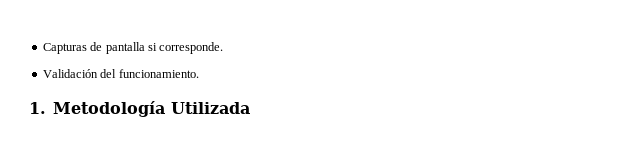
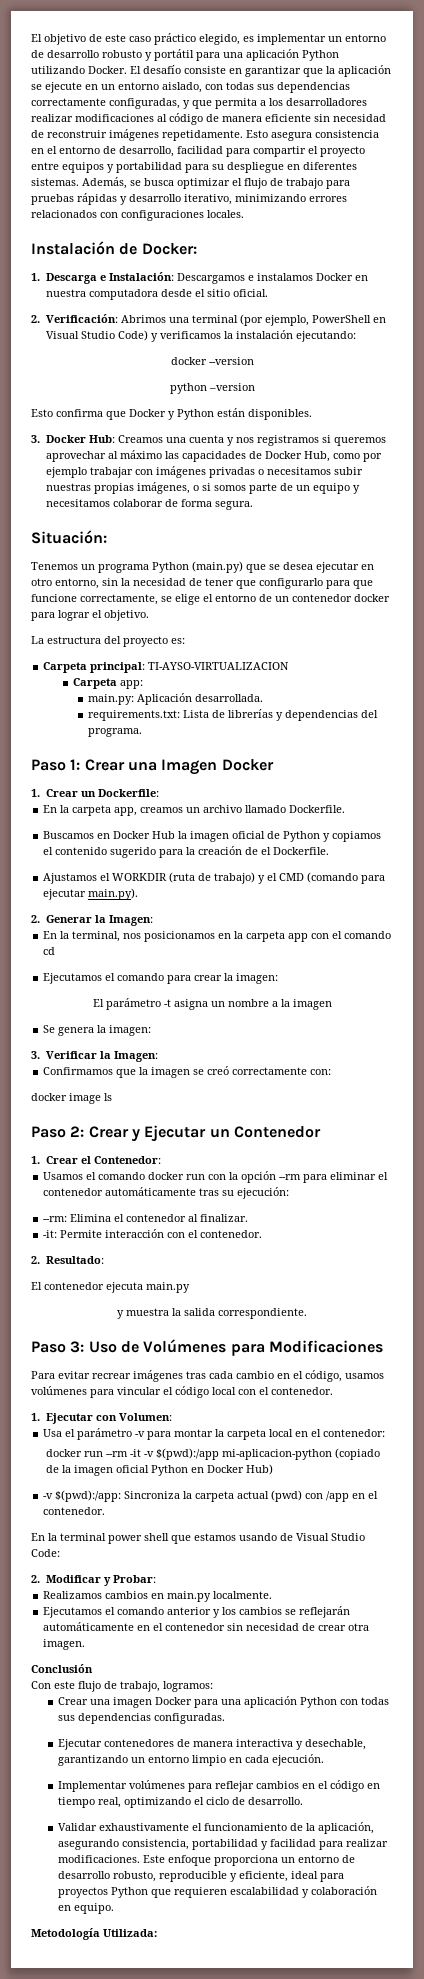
- Capturas de pantalla si corresponde.
- Validación del funcionamiento.
- 1. Metodología Utilizada
+ El objetivo de este caso práctico elegido, es implementar un entorno de desarrollo robusto y portátil para una aplicación Python utilizando Docker. El desafío consiste en garantizar que la aplicación se ejecute en un entorno aislado, con todas sus dependencias correctamente configuradas, y que permita a los desarrolladores realizar modificaciones al código de manera eficiente sin necesidad de reconstruir imágenes repetidamente. Esto asegura consistencia en el entorno de desarrollo, facilidad para compartir el proyecto entre equipos y portabilidad para su despliegue en diferentes sistemas. Además, se busca optimizar el flujo de trabajo para pruebas rápidas y desarrollo iterativo, minimizando errores relacionados con configuraciones locales.
+ Instalación de Docker:
+ 1. Descarga e Instalación: Descargamos e instalamos Docker en nuestra computadora desde el sitio oficial.
+ 2. Verificación: Abrimos una terminal (por ejemplo, PowerShell en Visual Studio Code) y verificamos la instalación ejecutando:
+ docker --version
+ python –version
+ Esto confirma que Docker y Python están disponibles.
+ 3. Docker Hub: Creamos una cuenta y nos registramos si queremos aprovechar al máximo las capacidades de Docker Hub, como por ejemplo trabajar con imágenes privadas o necesitamos subir nuestras propias imágenes, o si somos parte de un equipo y necesitamos colaborar de forma segura.
+ Situación:
+ Tenemos un programa Python (main.py) que se desea ejecutar en otro entorno, sin la necesidad de tener que configurarlo para que funcione correctamente, se elige el entorno de un contenedor docker para lograr el objetivo.
+ La estructura del proyecto es:
+ Carpeta principal: TI-AYSO-VIRTUALIZACION
+ Carpeta app:
+ main.py: Aplicación desarrollada.
+ requirements.txt: Lista de librerías y dependencias del programa.
+ Paso 1: Crear una Imagen Docker
+ 1. Crear un Dockerfile:
+ En la carpeta app, creamos un archivo llamado Dockerfile.
+ Buscamos en Docker Hub la imagen oficial de Python y copiamos el contenido sugerido para la creación de el Dockerfile.
+ Ajustamos el WORKDIR (ruta de trabajo) y el CMD (comando para ejecutar main.py).
+ 2. Generar la Imagen:
+ En la terminal, nos posicionamos en la carpeta app con el comando cd
+ Ejecutamos el comando para crear la imagen:
+ El parámetro -t asigna un nombre a la imagen
+ Se genera la imagen:
+ 3. Verificar la Imagen:
+ Confirmamos que la imagen se creó correctamente con:
+ docker image ls
+ Paso 2: Crear y Ejecutar un Contenedor
+ 1. Crear el Contenedor:
+ Usamos el comando docker run con la opción --rm para eliminar el contenedor automáticamente tras su ejecución:
+ --rm: Elimina el contenedor al finalizar.
+ -it: Permite interacción con el contenedor.
+ 2. Resultado:
+ El contenedor ejecuta main.py
+ y muestra la salida correspondiente.
+ Paso 3: Uso de Volúmenes para Modificaciones
+ Para evitar recrear imágenes tras cada cambio en el código, usamos volúmenes para vincular el código local con el contenedor.
+ 1. Ejecutar con Volumen:
+ Usa el parámetro -v para montar la carpeta local en el contenedor:
+ docker run --rm -it -v $(pwd):/app mi-aplicacion-python (copiado de la imagen oficial Python en Docker Hub)
+ -v $(pwd):/app: Sincroniza la carpeta actual (pwd) con /app en el contenedor.
+ En la terminal power shell que estamos usando de Visual Studio Code:
+ 2. Modificar y Probar:
+ Realizamos cambios en main.py localmente.
+ Ejecutamos el comando anterior y los cambios se reflejarán automáticamente en el contenedor sin necesidad de crear otra imagen.
+ Conclusión
+ Con este flujo de trabajo, logramos:
+ Crear una imagen Docker para una aplicación Python con todas sus dependencias configuradas.
+ Ejecutar contenedores de manera interactiva y desechable, garantizando un entorno limpio en cada ejecución.
+ Implementar volúmenes para reflejar cambios en el código en tiempo real, optimizando el ciclo de desarrollo.
+ Validar exhaustivamente el funcionamiento de la aplicación, asegurando consistencia, portabilidad y facilidad para realizar modificaciones. Este enfoque proporciona un entorno de desarrollo robusto, reproducible y eficiente, ideal para proyectos Python que requieren escalabilidad y colaboración en equipo.
+ Metodología Utilizada:

